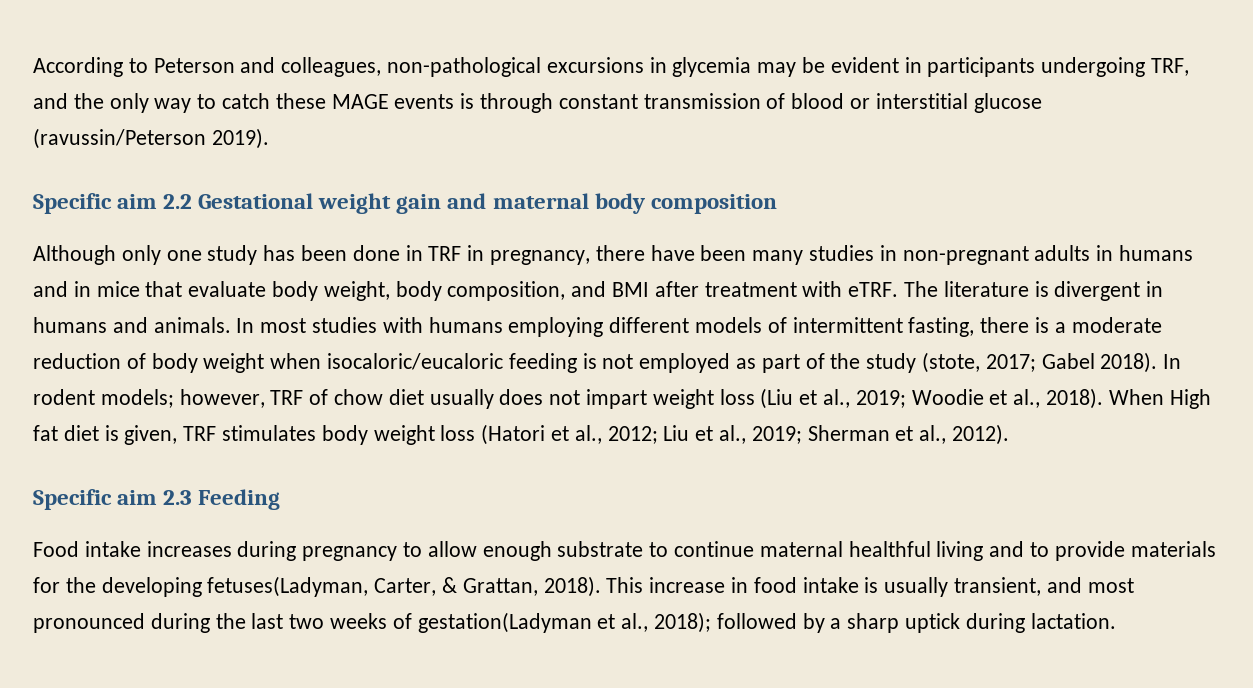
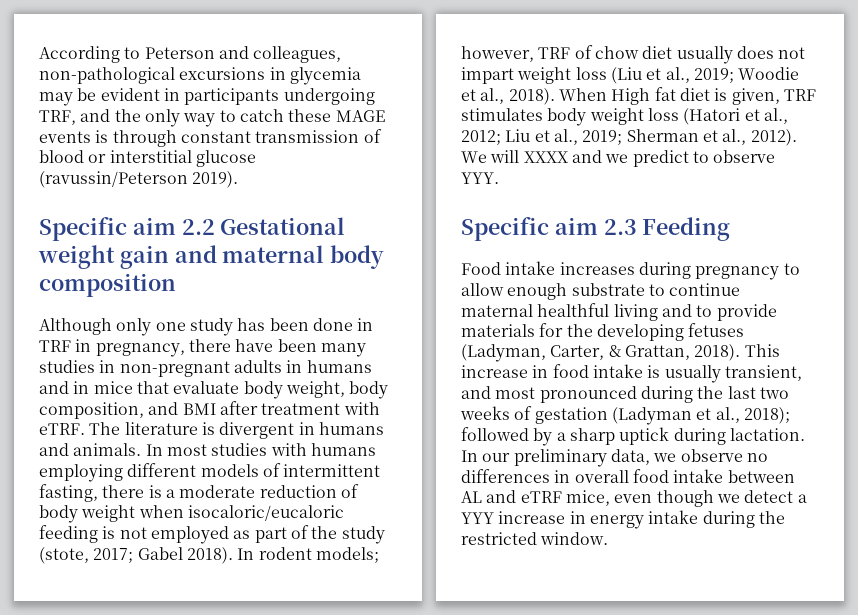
+ We will XXXX and we predict to observe YYY.
- Food intake increases during pregnancy to allow enough substrate to continue maternal healthful living and to provide materials for the developing fetuses(Ladyman, Carter, & Grattan, 2018).
+ Food intake increases during pregnancy to allow enough substrate to continue maternal healthful living and to provide materials for the developing fetuses (Ladyman, Carter, & Grattan, 2018).
- This increase in food intake is usually transient, and most pronounced during the last two weeks of gestation(Ladyman et al., 2018); followed by a sharp uptick during lactation.
+ This increase in food intake is usually transient, and most pronounced during the last two weeks of gestation (Ladyman et al., 2018); followed by a sharp uptick during lactation.
+ In our preliminary data, we observe no differences in overall food intake between AL and eTRF mice, even though we detect a YYY increase in energy intake during the restricted window.

